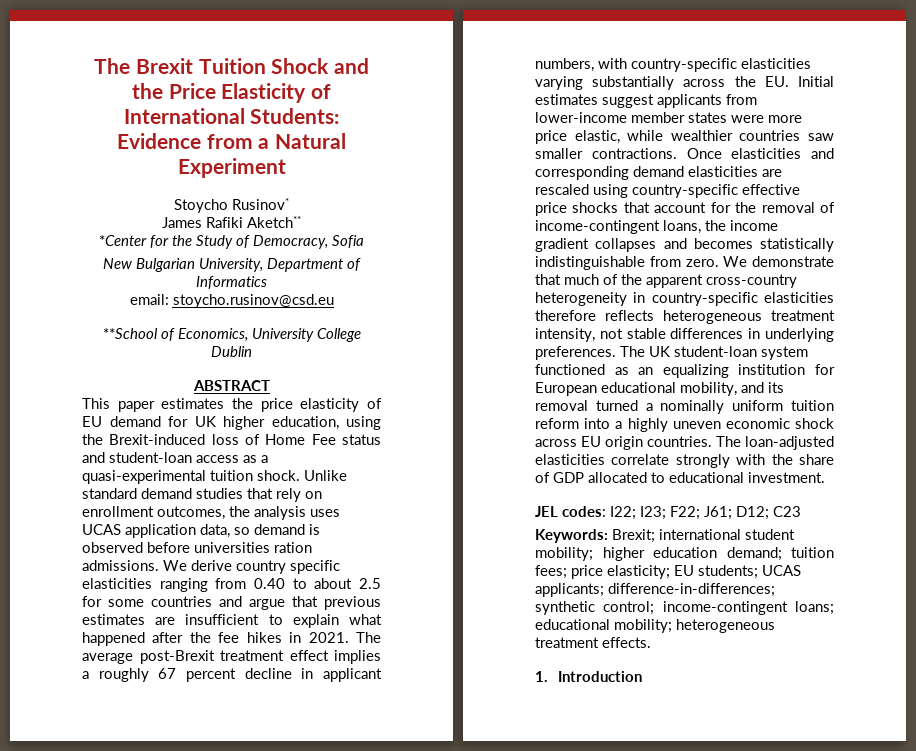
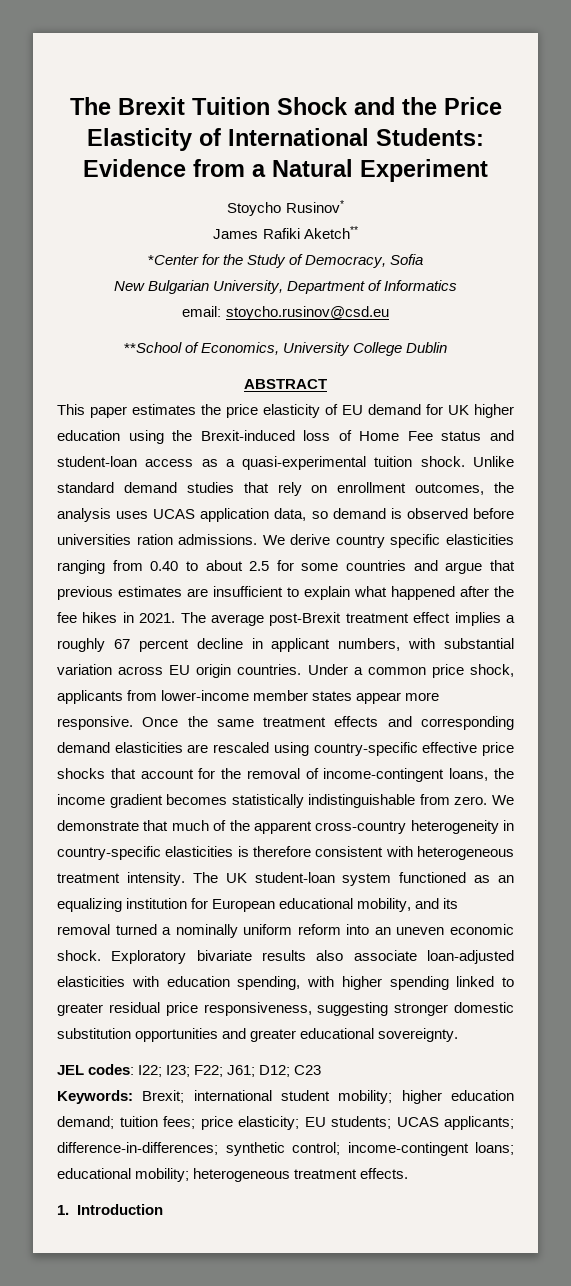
- This paper estimates the price elasticity of EU demand for UK higher education, using the Brexit-induced loss of Home Fee status and student-loan access as a quasi-experimental tuition shock.
+ This paper estimates the price elasticity of EU demand for UK higher education using the Brexit-induced loss of Home Fee status and student-loan access as a quasi-experimental tuition shock.
- The average post-Brexit treatment effect implies a roughly 67 percent decline in applicant numbers, with country-specific elasticities varying substantially across the EU. Initial estimates suggest applicants from lower-income member states were more price elastic, while wealthier countries saw smaller contractions. Once elasticities and corresponding demand elasticities are rescaled using country-specific effective price shocks that account for the removal of income-contingent loans, the income gradient collapses and becomes statistically indistinguishable from zero.
+ The average post-Brexit treatment effect implies a roughly 67 percent decline in applicant numbers, with substantial variation across EU origin countries. Under a common price shock, applicants from lower-income member states appear more responsive. Once the same treatment effects and corresponding demand elasticities are rescaled using country-specific effective price shocks that account for the removal of income-contingent loans, the income gradient becomes statistically indistinguishable from zero.
- We demonstrate that much of the apparent cross-country heterogeneity in country-specific elasticities therefore reflects heterogeneous treatment intensity, not stable differences in underlying preferences.
+ We demonstrate that much of the apparent cross-country heterogeneity in country-specific elasticities is therefore consistent with heterogeneous treatment intensity.
- The UK student-loan system functioned as an equalizing institution for European educational mobility, and its removal turned a nominally uniform tuition reform into a highly uneven economic shock across EU origin countries. The loan-adjusted elasticities correlate strongly with the share of GDP allocated to educational investment.
+ The UK student-loan system functioned as an equalizing institution for European educational mobility, and its removal turned a nominally uniform reform into an uneven economic shock. Exploratory bivariate results also associate loan-adjusted elasticities with education spending, with higher spending linked to greater residual price responsiveness, suggesting stronger domestic substitution opportunities and greater educational sovereignty.

